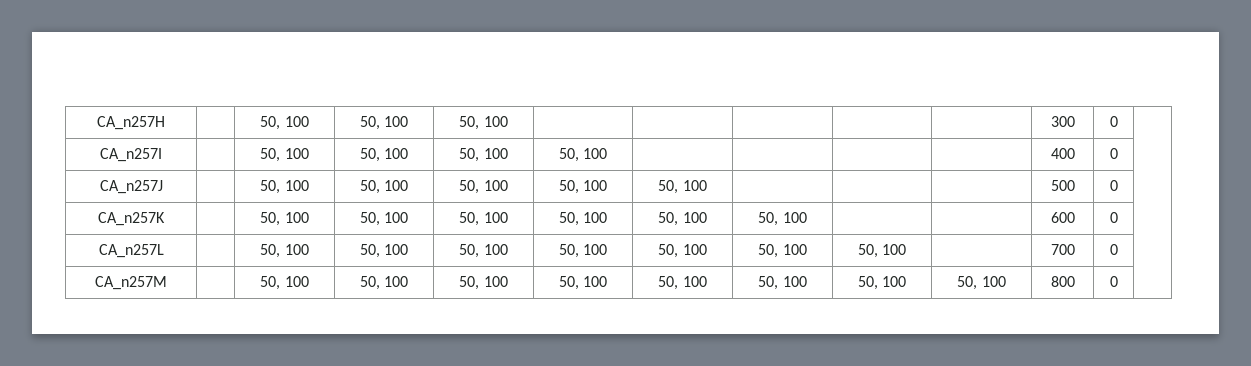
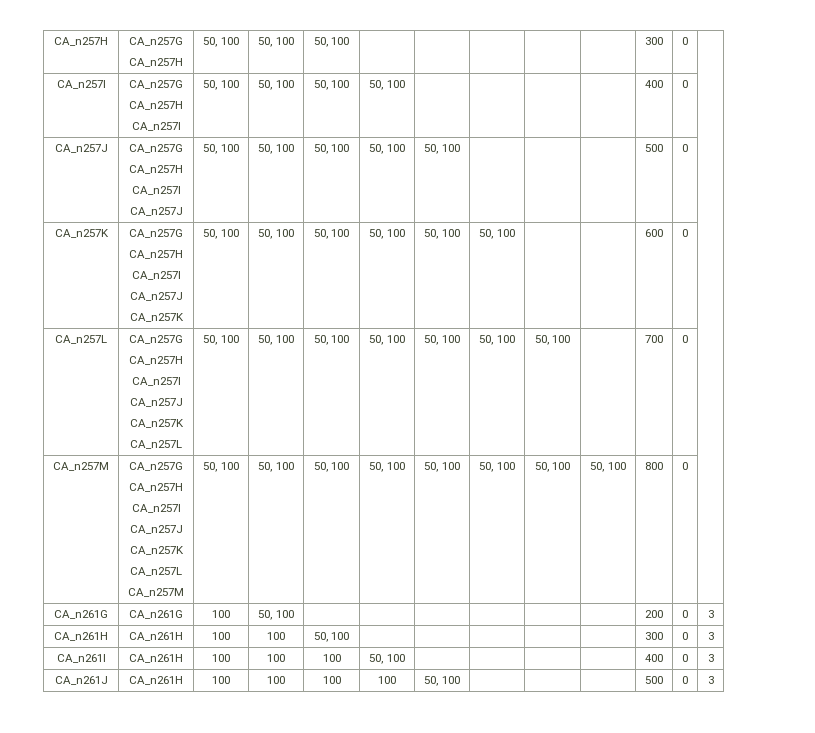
- CA_n257H | | 50, 100 | 50, 100 | 50, 100 | | | | | | 300 | 0 |
+ CA_n257H | CA_n257G
+ CA_n257H | 50, 100 | 50, 100 | 50, 100 | | | | | | 300 | 0 |
- CA_n257I | | 50, 100 | 50, 100 | 50, 100 | 50, 100 | | | | | 400 | 0 |
+ CA_n257I | CA_n257G
+ CA_n257H
+ CA_n257I | 50, 100 | 50, 100 | 50, 100 | 50, 100 | | | | | 400 | 0 |
- CA_n257J | | 50, 100 | 50, 100 | 50, 100 | 50, 100 | 50, 100 | | | | 500 | 0 |
+ CA_n257J | CA_n257G
+ CA_n257H
+ CA_n257I
+ CA_n257J | 50, 100 | 50, 100 | 50, 100 | 50, 100 | 50, 100 | | | | 500 | 0 |
- CA_n257K | | 50, 100 | 50, 100 | 50, 100 | 50, 100 | 50, 100 | 50, 100 | | | 600 | 0 |
+ CA_n257K | CA_n257G
+ CA_n257H
+ CA_n257I
+ CA_n257J
+ CA_n257K | 50, 100 | 50, 100 | 50, 100 | 50, 100 | 50, 100 | 50, 100 | | | 600 | 0 |
- CA_n257L | | 50, 100 | 50, 100 | 50, 100 | 50, 100 | 50, 100 | 50, 100 | 50, 100 | | 700 | 0 |
+ CA_n257L | CA_n257G
+ CA_n257H
+ CA_n257I
+ CA_n257J
+ CA_n257K
+ CA_n257L | 50, 100 | 50, 100 | 50, 100 | 50, 100 | 50, 100 | 50, 100 | 50, 100 | | 700 | 0 |
- CA_n257M | | 50, 100 | 50, 100 | 50, 100 | 50, 100 | 50, 100 | 50, 100 | 50, 100 | 50, 100 | 800 | 0 |
+ CA_n257M | CA_n257G
+ CA_n257H
+ CA_n257I
+ CA_n257J
+ CA_n257K
+ CA_n257L
+ CA_n257M | 50, 100 | 50, 100 | 50, 100 | 50, 100 | 50, 100 | 50, 100 | 50, 100 | 50, 100 | 800 | 0 |
+ CA_n261G | CA_n261G | 100 | 50, 100 | | | | | | | 200 | 0 | 3
+ CA_n261H | CA_n261H | 100 | 100 | 50, 100 | | | | | | 300 | 0 | 3
+ CA_n261I | CA_n261H | 100 | 100 | 100 | 50, 100 | | | | | 400 | 0 | 3
+ CA_n261J | CA_n261H | 100 | 100 | 100 | 100 | 50, 100 | | | | 500 | 0 | 3

